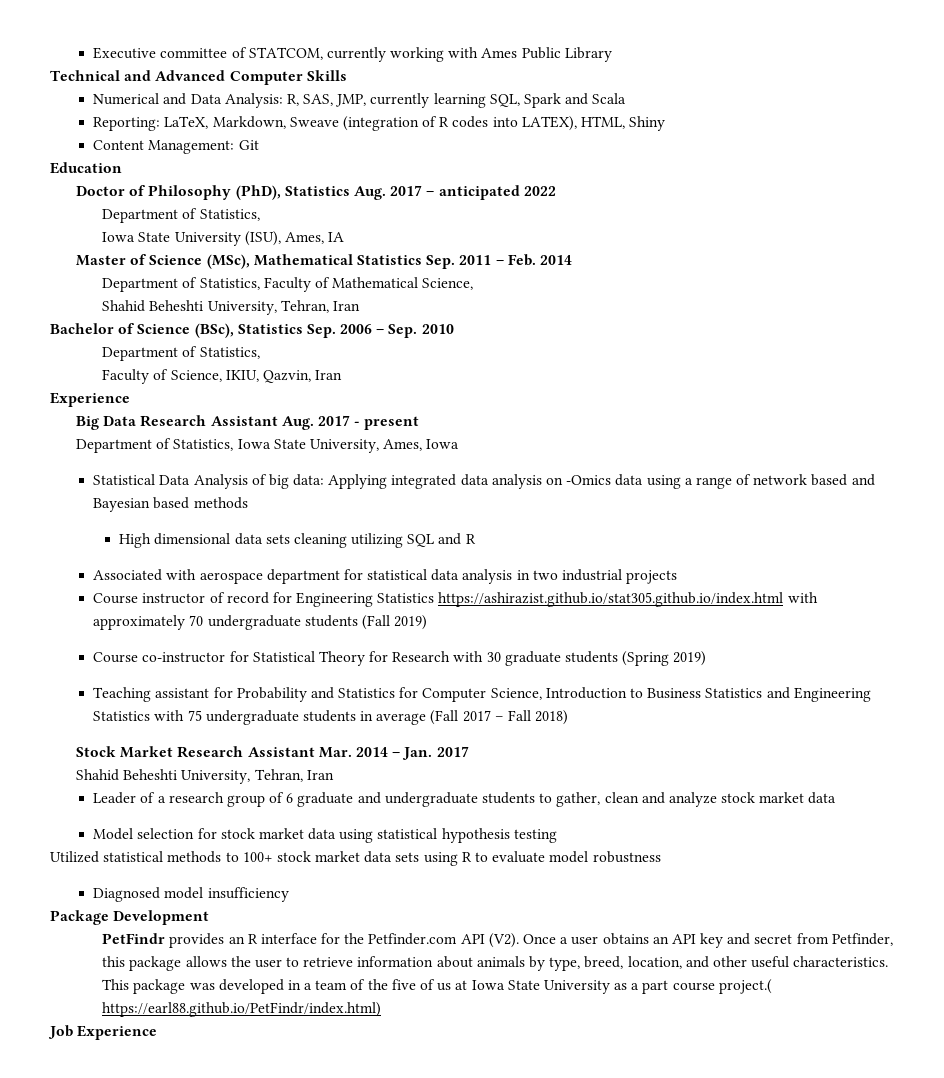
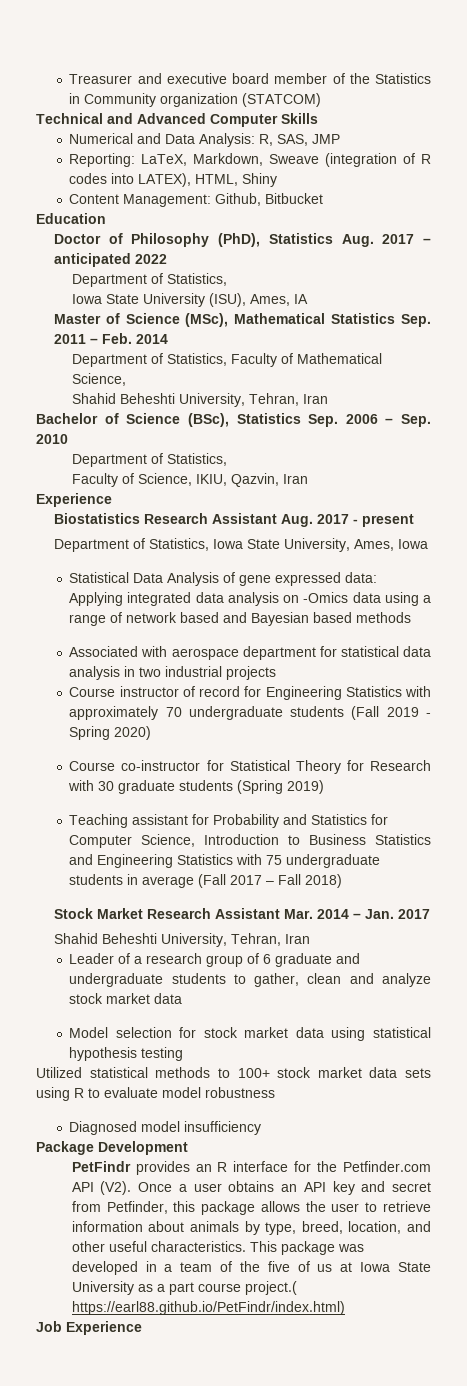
- Executive committee of STATCOM, currently working with Ames Public Library
+ Treasurer and executive board member of the Statistics in Community organization (STATCOM)
- Numerical and Data Analysis: R, SAS, JMP, currently learning SQL, Spark and Scala
+ Numerical and Data Analysis: R, SAS, JMP
- Content Management: Git
+ Content Management: Github, Bitbucket
- Big Data Research Assistant Aug. 2017 - present
+ Biostatistics Research Assistant Aug. 2017 - present
- Statistical Data Analysis of big data: Applying integrated data analysis on -Omics data using a range of network based and Bayesian based methods
+ Statistical Data Analysis of gene expressed data: Applying integrated data analysis on -Omics data using a range of network based and Bayesian based methods
- High dimensional data sets cleaning utilizing SQL and R
- Course instructor of record for Engineering Statistics https://ashirazist.github.io/stat305.github.io/index.html with approximately 70 undergraduate students (Fall 2019)
+ Course instructor of record for Engineering Statistics with approximately 70 undergraduate students (Fall 2019 - Spring 2020)

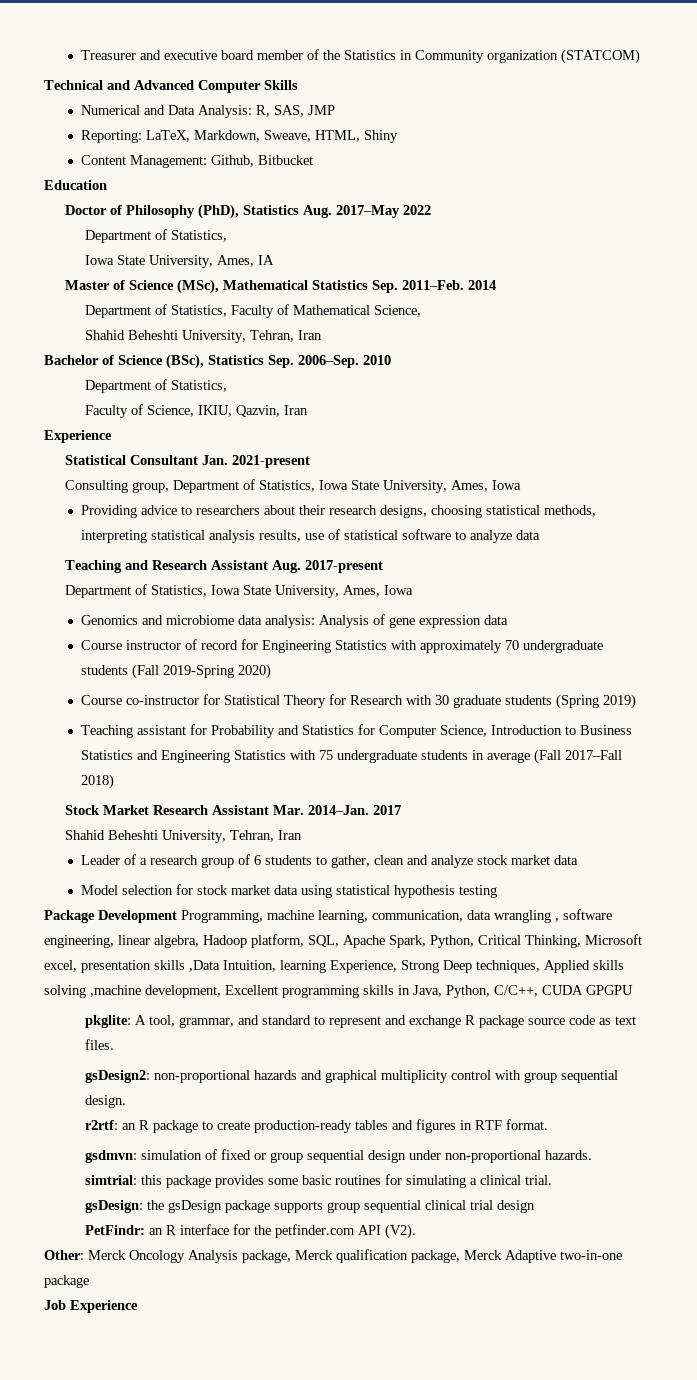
- Reporting: LaTeX, Markdown, Sweave (integration of R codes into LATEX), HTML, Shiny
+ Reporting: LaTeX, Markdown, Sweave, HTML, Shiny
- Doctor of Philosophy (PhD), Statistics Aug. 2017 – anticipated 2022
+ Doctor of Philosophy (PhD), Statistics Aug. 2017–May 2022
- Iowa State University (ISU), Ames, IA
+ Iowa State University, Ames, IA
- Master of Science (MSc), Mathematical Statistics Sep. 2011 – Feb. 2014
+ Master of Science (MSc), Mathematical Statistics Sep. 2011–Feb. 2014
- Bachelor of Science (BSc), Statistics Sep. 2006 – Sep. 2010
+ Bachelor of Science (BSc), Statistics Sep. 2006–Sep. 2010
- Biostatistics Research Assistant Aug. 2017 - present
+ Statistical Consultant Jan. 2021-present
+ Consulting group, Department of Statistics, Iowa State University, Ames, Iowa
+ Providing advice to researchers about their research designs, choosing statistical methods, interpreting statistical analysis results, use of statistical software to analyze data
+ Teaching and Research Assistant Aug. 2017-present
  Department of Statistics, Iowa State University, Ames, Iowa
- Statistical Data Analysis of gene expressed data: Applying integrated data analysis on -Omics data using a range of network based and Bayesian based methods
- Associated with aerospace department for statistical data analysis in two industrial projects
+ Genomics and microbiome data analysis: Analysis of gene expression data
- Course instructor of record for Engineering Statistics with approximately 70 undergraduate students (Fall 2019 - Spring 2020)
+ Course instructor of record for Engineering Statistics with approximately 70 undergraduate students (Fall 2019-Spring 2020)
- Teaching assistant for Probability and Statistics for Computer Science, Introduction to Business Statistics and Engineering Statistics with 75 undergraduate students in average (Fall 2017 – Fall 2018)
+ Teaching assistant for Probability and Statistics for Computer Science, Introduction to Business Statistics and Engineering Statistics with 75 undergraduate students in average (Fall 2017–Fall 2018)
- Stock Market Research Assistant Mar. 2014 – Jan. 2017
+ Stock Market Research Assistant Mar. 2014–Jan. 2017
- Leader of a research group of 6 graduate and undergraduate students to gather, clean and analyze stock market data
+ Leader of a research group of 6 students to gather, clean and analyze stock market data
- Utilized statistical methods to 100+ stock market data sets using R to evaluate model robustness
- Diagnosed model insufficiency
- Package Development
- PetFindr provides an R interface for the Petfinder.com API (V2). Once a user obtains an API key and secret from Petfinder, this package allows the user to retrieve information about animals by type, breed, location, and other useful characteristics. This package was developed in a team of the five of us at Iowa State University as a part course project.( https://earl88.github.io/PetFindr/index.html)
+ Package Development Programming, machine learning, communication, data wrangling , software engineering, linear algebra, Hadoop platform, SQL, Apache Spark, Python, Critical Thinking, Microsoft excel, presentation skills ,Data Intuition, learning Experience, Strong Deep techniques, Applied skills solving ,machine development, Excellent programming skills in Java, Python, C/C++, CUDA GPGPU
+ pkglite: A tool, grammar, and standard to represent and exchange R package source code as text files.
+ gsDesign2: non-proportional hazards and graphical multiplicity control with group sequential design.
+ r2rtf: an R package to create production-ready tables and figures in RTF format.
+ gsdmvn: simulation of fixed or group sequential design under non-proportional hazards.
+ simtrial: this package provides some basic routines for simulating a clinical trial.
+ gsDesign: the gsDesign package supports group sequential clinical trial design
+ PetFindr: an R interface for the petfinder.com API (V2).
+ Other: Merck Oncology Analysis package, Merck qualification package, Merck Adaptive two-in-one package

